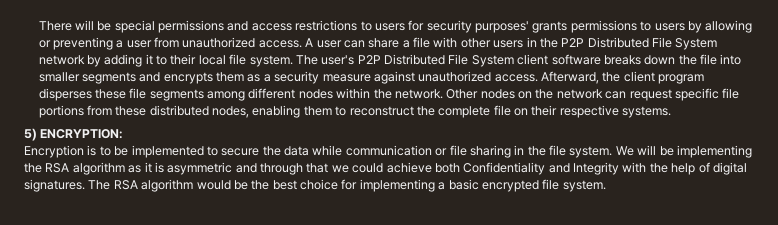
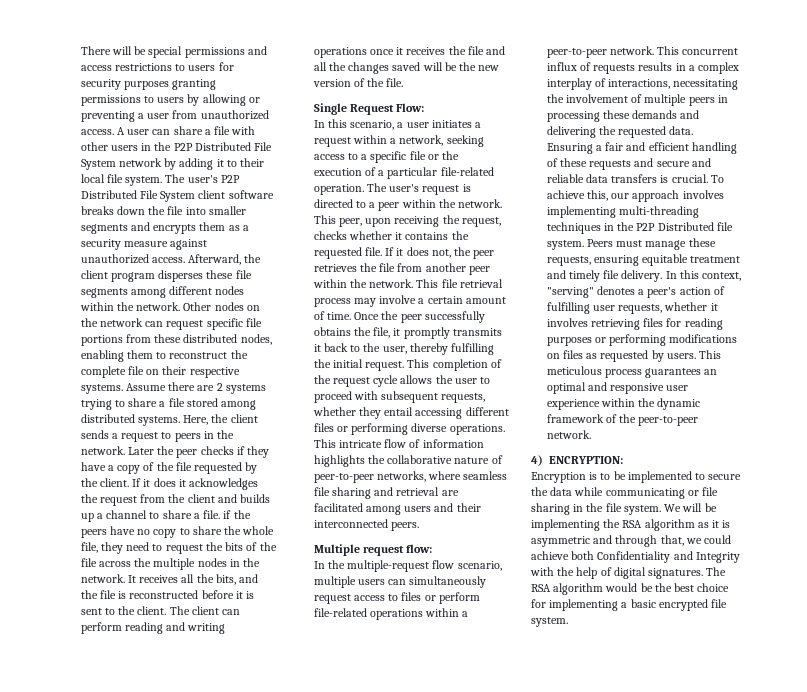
- There will be special permissions and access restrictions to users for security purposes' grants permissions to users by allowing or preventing a user from unauthorized access.
+ There will be special permissions and access restrictions to users for security purposes granting permissions to users by allowing or preventing a user from unauthorized access.
- Other nodes on the network can request specific file portions from these distributed nodes, enabling them to reconstruct the complete file on their respective systems.
- 5) ENCRYPTION:
+ Other nodes on the network can request specific file portions from these distributed nodes, enabling them to reconstruct the complete file on their respective systems. Assume there are 2 systems trying to share a file stored among distributed systems. Here, the client sends a request to peers in the network. Later the peer checks if they have a copy of the file requested by the client. If it does it acknowledges the request from the client and builds up a channel to share a file. if the peers have no copy to share the whole file, they need to request the bits of the file across the multiple nodes in the network. It receives all the bits, and the file is reconstructed before it is sent to the client. The client can perform reading and writing operations once it receives the file and all the changes saved will be the new version of the file.
+ Single Request Flow:
+ In this scenario, a user initiates a request within a network, seeking access to a specific file or the execution of a particular file-related operation. The user's request is directed to a peer within the network. This peer, upon receiving the request, checks whether it contains the requested file. If it does not, the peer retrieves the file from another peer within the network. This file retrieval process may involve a certain amount of time. Once the peer successfully obtains the file, it promptly transmits it back to the user, thereby fulfilling the initial request. This completion of the request cycle allows the user to proceed with subsequent requests, whether they entail accessing different files or performing diverse operations. This intricate flow of information highlights the collaborative nature of peer-to-peer networks, where seamless file sharing and retrieval are facilitated among users and their interconnected peers.
+ Multiple request flow:
+ In the multiple-request flow scenario, multiple users can simultaneously request access to files or perform file-related operations within a peer-to-peer network. This concurrent influx of requests results in a complex interplay of interactions, necessitating the involvement of multiple peers in processing these demands and delivering the requested data. Ensuring a fair and efficient handling of these requests and secure and reliable data transfers is crucial. To achieve this, our approach involves implementing multi-threading techniques in the P2P Distributed file system. Peers must manage these requests, ensuring equitable treatment and timely file delivery. In this context, "serving" denotes a peer's action of fulfilling user requests, whether it involves retrieving files for reading purposes or performing modifications on files as requested by users. This meticulous process guarantees an optimal and responsive user experience within the dynamic framework of the peer-to-peer network.
+ 4) ENCRYPTION:
- Encryption is to be implemented to secure the data while communication or file sharing in the file system.
+ Encryption is to be implemented to secure the data while communicating or file sharing in the file system.
- We will be implementing the RSA algorithm as it is asymmetric and through that we could achieve both Confidentiality and Integrity with the help of digital signatures.
+ We will be implementing the RSA algorithm as it is asymmetric and through that, we could achieve both Confidentiality and Integrity with the help of digital signatures.

